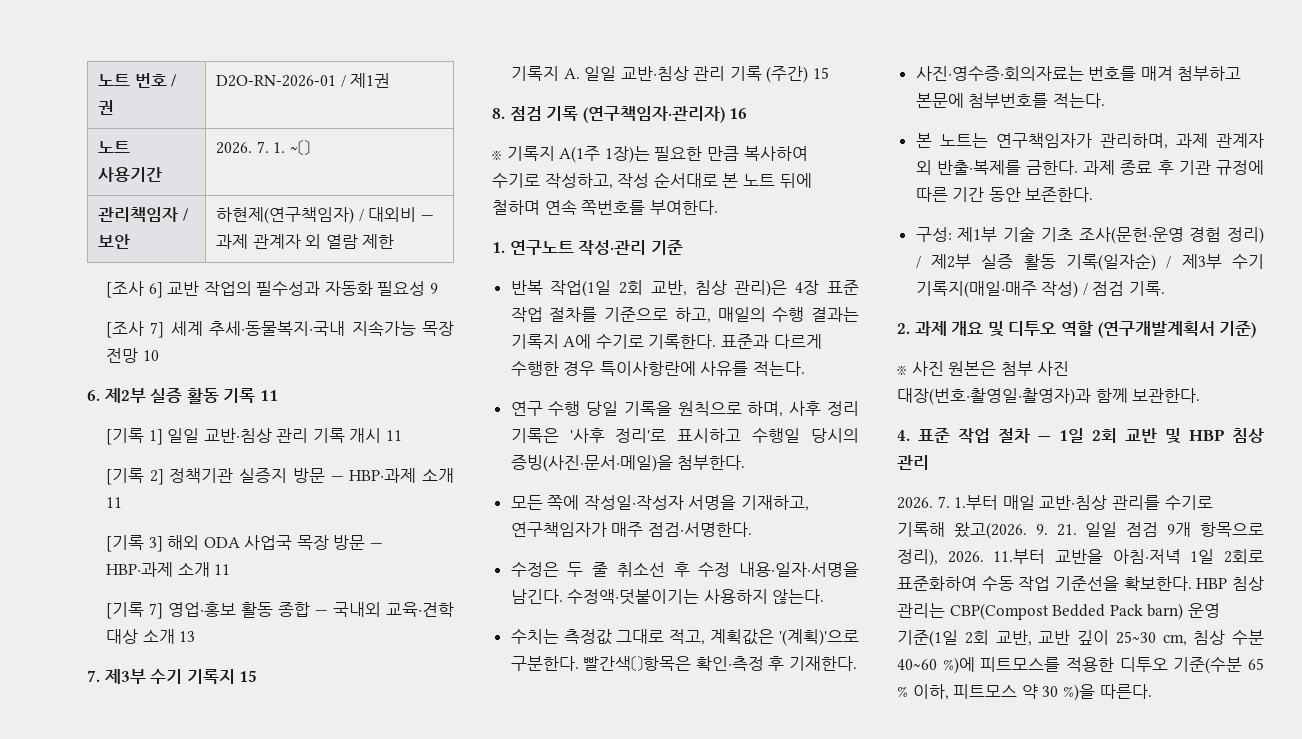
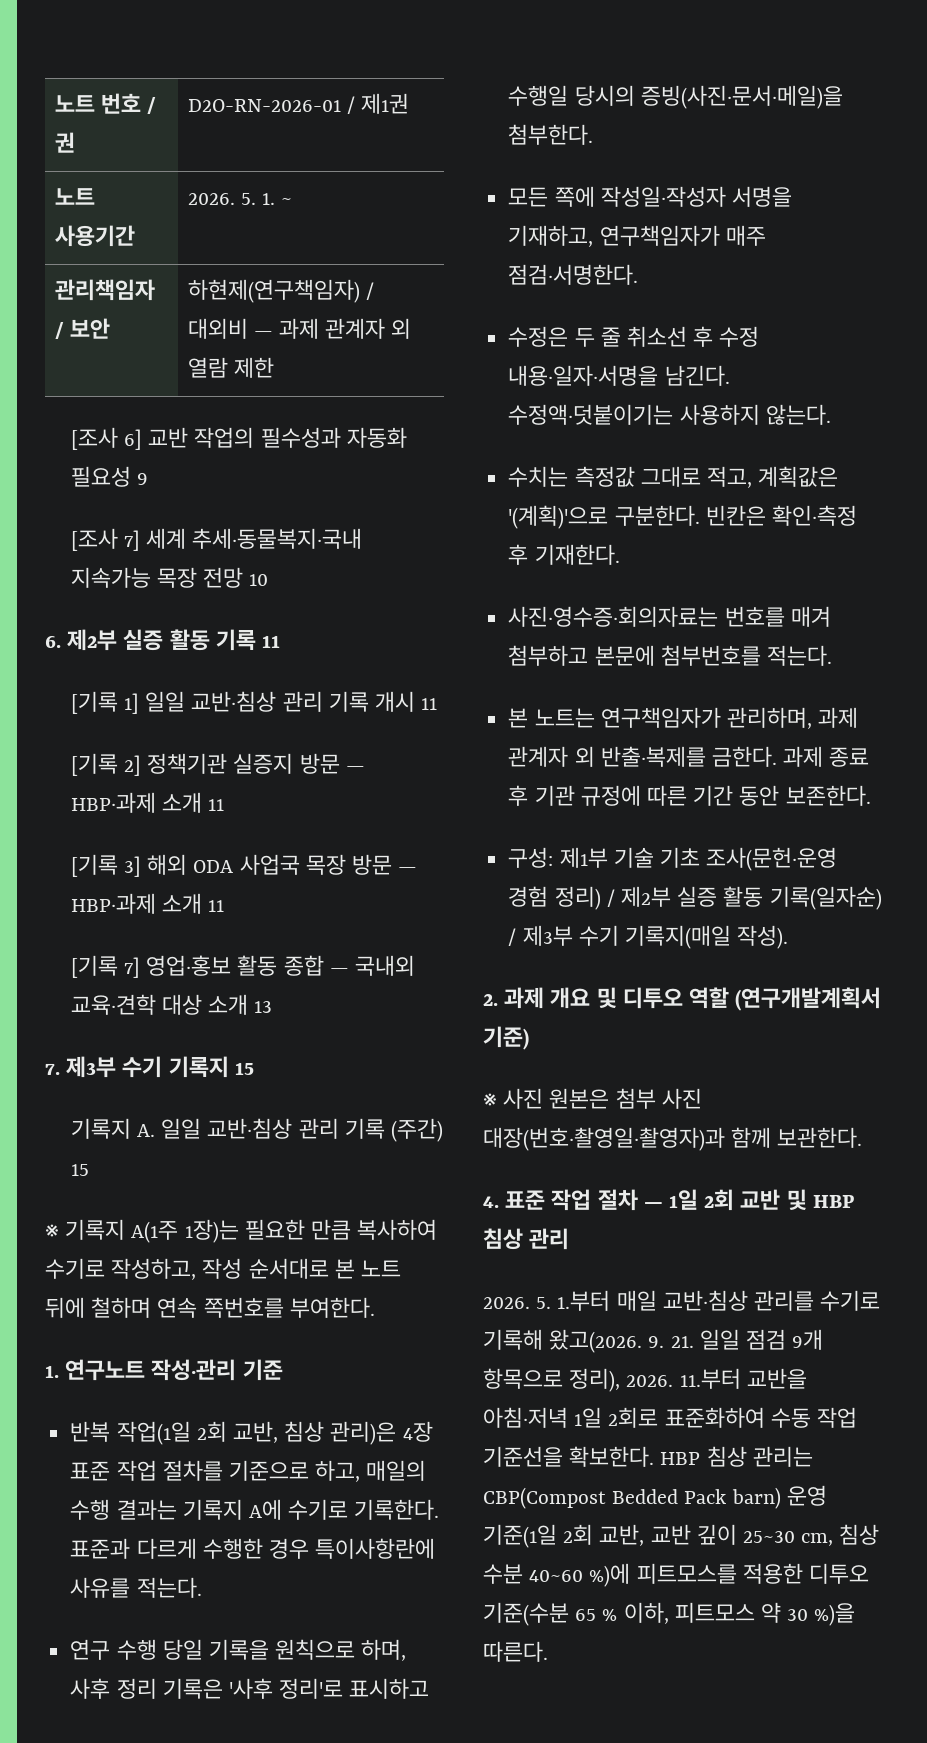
- 노트 사용기간 | 2026. 7. 1. ~〔〕
+ 노트 사용기간 | 2026. 5. 1. ~
- 8. 점검 기록 (연구책임자·관리자) 16
- 빨간색〔〕항목은 확인·측정 후 기재한다.
+ 빈칸은 확인·측정 후 기재한다.
- 구성: 제1부 기술 기초 조사(문헌·운영 경험 정리) / 제2부 실증 활동 기록(일자순) / 제3부 수기 기록지(매일·매주 작성) / 점검 기록.
+ 구성: 제1부 기술 기초 조사(문헌·운영 경험 정리) / 제2부 실증 활동 기록(일자순) / 제3부 수기 기록지(매일 작성).
- 7. 1.부터 매일 교반·침상 관리를 수기로 기록해 왔고(2026.
+ 5. 1.부터 매일 교반·침상 관리를 수기로 기록해 왔고(2026.

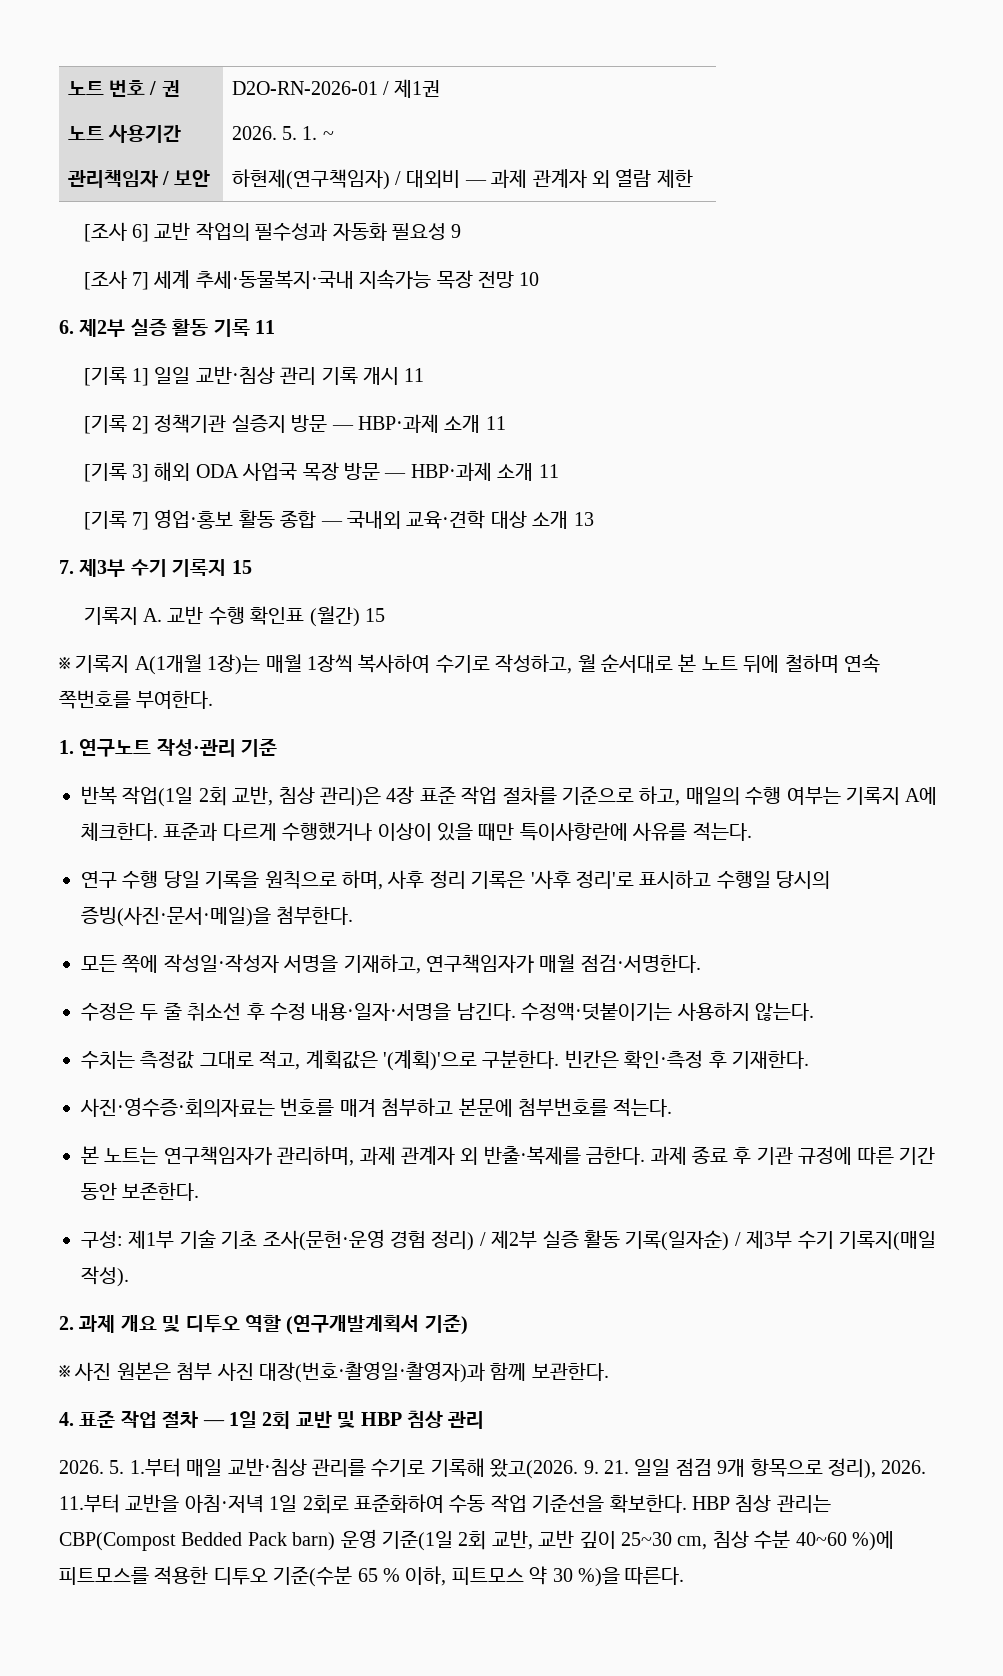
- 기록지 A. 일일 교반·침상 관리 기록 (주간) 15
+ 기록지 A. 교반 수행 확인표 (월간) 15
- ※ 기록지 A(1주 1장)는 필요한 만큼 복사하여 수기로 작성하고, 작성 순서대로 본 노트 뒤에 철하며 연속 쪽번호를 부여한다.
+ ※ 기록지 A(1개월 1장)는 매월 1장씩 복사하여 수기로 작성하고, 월 순서대로 본 노트 뒤에 철하며 연속 쪽번호를 부여한다.
- 반복 작업(1일 2회 교반, 침상 관리)은 4장 표준 작업 절차를 기준으로 하고, 매일의 수행 결과는 기록지 A에 수기로 기록한다. 표준과 다르게 수행한 경우 특이사항란에 사유를 적는다.
+ 반복 작업(1일 2회 교반, 침상 관리)은 4장 표준 작업 절차를 기준으로 하고, 매일의 수행 여부는 기록지 A에 체크한다. 표준과 다르게 수행했거나 이상이 있을 때만 특이사항란에 사유를 적는다.
- 모든 쪽에 작성일·작성자 서명을 기재하고, 연구책임자가 매주 점검·서명한다.
+ 모든 쪽에 작성일·작성자 서명을 기재하고, 연구책임자가 매월 점검·서명한다.

